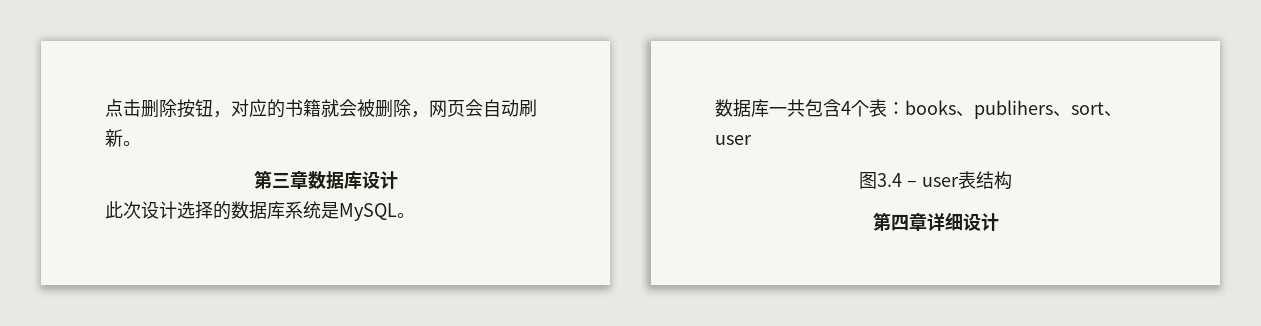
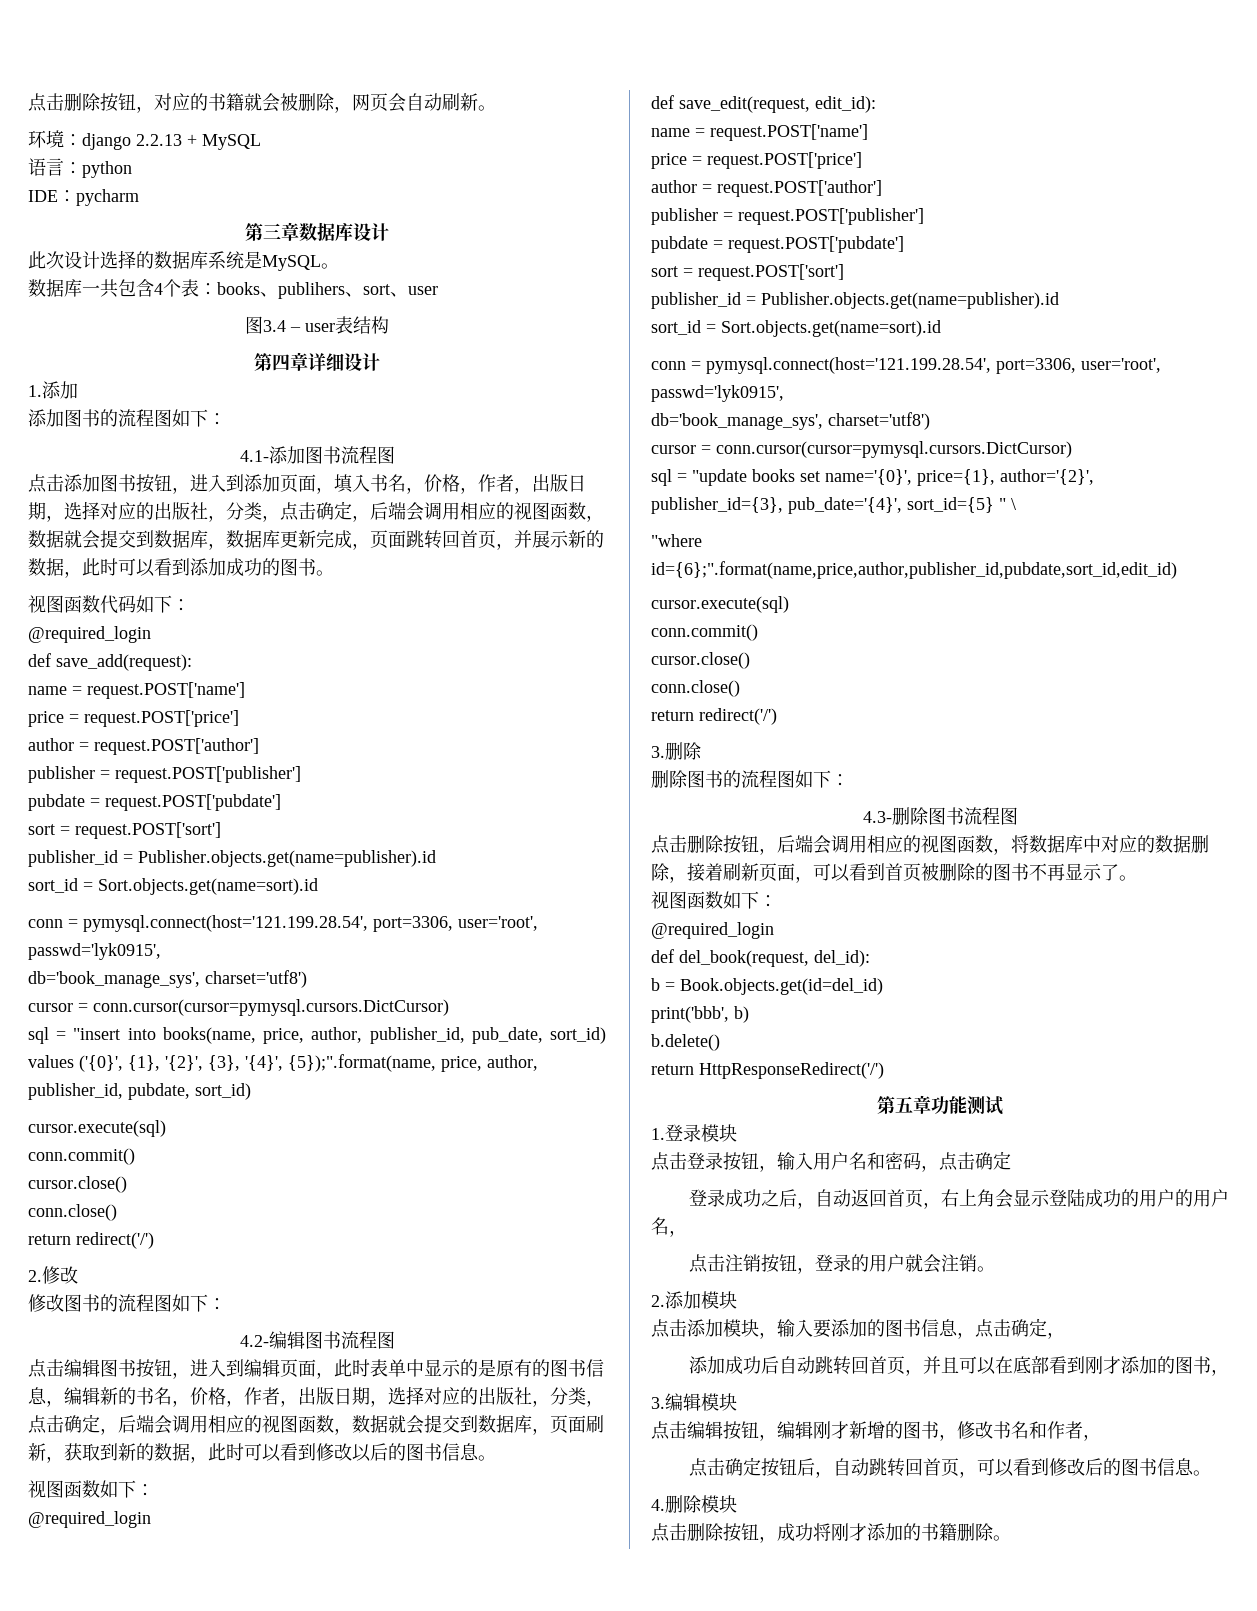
+ 环境：django 2.2.13 + MySQL
+ 语言：python
+ IDE：pycharm
+ 1.添加
+ 添加图书的流程图如下：
+ 4.1-添加图书流程图
+ 点击添加图书按钮，进入到添加页面，填入书名，价格，作者，出版日期，选择对应的出版社，分类，点击确定，后端会调用相应的视图函数，数据就会提交到数据库，数据库更新完成，页面跳转回首页，并展示新的数据，此时可以看到添加成功的图书。
+ 视图函数代码如下：
+ @required_login
+ def save_add(request):
+ name = request.POST['name']
+ price = request.POST['price']
+ author = request.POST['author']
+ publisher = request.POST['publisher']
+ pubdate = request.POST['pubdate']
+ sort = request.POST['sort']
+ publisher_id = Publisher.objects.get(name=publisher).id
+ sort_id = Sort.objects.get(name=sort).id
+ conn = pymysql.connect(host='121.199.28.54', port=3306, user='root', passwd='lyk0915',
+ db='book_manage_sys', charset='utf8')
+ cursor = conn.cursor(cursor=pymysql.cursors.DictCursor)
+ sql = "insert into books(name, price, author, publisher_id, pub_date, sort_id) values ('{0}', {1}, '{2}', {3}, '{4}', {5});".format(name, price, author, publisher_id, pubdate, sort_id)
+ cursor.execute(sql)
+ conn.commit()
+ cursor.close()
+ conn.close()
+ return redirect('/')
+ 2.修改
+ 修改图书的流程图如下：
+ 4.2-编辑图书流程图
+ 点击编辑图书按钮，进入到编辑页面，此时表单中显示的是原有的图书信息，编辑新的书名，价格，作者，出版日期，选择对应的出版社，分类，点击确定，后端会调用相应的视图函数，数据就会提交到数据库，页面刷新，获取到新的数据，此时可以看到修改以后的图书信息。
+ 视图函数如下：
+ @required_login
+ def save_edit(request, edit_id):
+ name = request.POST['name']
+ price = request.POST['price']
+ author = request.POST['author']
+ publisher = request.POST['publisher']
+ pubdate = request.POST['pubdate']
+ sort = request.POST['sort']
+ publisher_id = Publisher.objects.get(name=publisher).id
+ sort_id = Sort.objects.get(name=sort).id
+ conn = pymysql.connect(host='121.199.28.54', port=3306, user='root', passwd='lyk0915',
+ db='book_manage_sys', charset='utf8')
+ cursor = conn.cursor(cursor=pymysql.cursors.DictCursor)
+ sql = "update books set name='{0}', price={1}, author='{2}', publisher_id={3}, pub_date='{4}', sort_id={5} " \
+ "where id={6};".format(name,price,author,publisher_id,pubdate,sort_id,edit_id)
+ cursor.execute(sql)
+ conn.commit()
+ cursor.close()
+ conn.close()
+ return redirect('/')
+ 3.删除
+ 删除图书的流程图如下：
+ 4.3-删除图书流程图
+ 点击删除按钮，后端会调用相应的视图函数，将数据库中对应的数据删除，接着刷新页面，可以看到首页被删除的图书不再显示了。
+ 视图函数如下：
+ @required_login
+ def del_book(request, del_id):
+ b = Book.objects.get(id=del_id)
+ print('bbb', b)
+ b.delete()
+ return HttpResponseRedirect('/')
+ 第五章功能测试
+ 1.登录模块
+ 点击登录按钮，输入用户名和密码，点击确定
+ 登录成功之后，自动返回首页，右上角会显示登陆成功的用户的用户名，
+ 点击注销按钮，登录的用户就会注销。
+ 2.添加模块
+ 点击添加模块，输入要添加的图书信息，点击确定，
+ 添加成功后自动跳转回首页，并且可以在底部看到刚才添加的图书，
+ 3.编辑模块
+ 点击编辑按钮，编辑刚才新增的图书，修改书名和作者，
+ 点击确定按钮后，自动跳转回首页，可以看到修改后的图书信息。
+ 4.删除模块
+ 点击删除按钮，成功将刚才添加的书籍删除。

